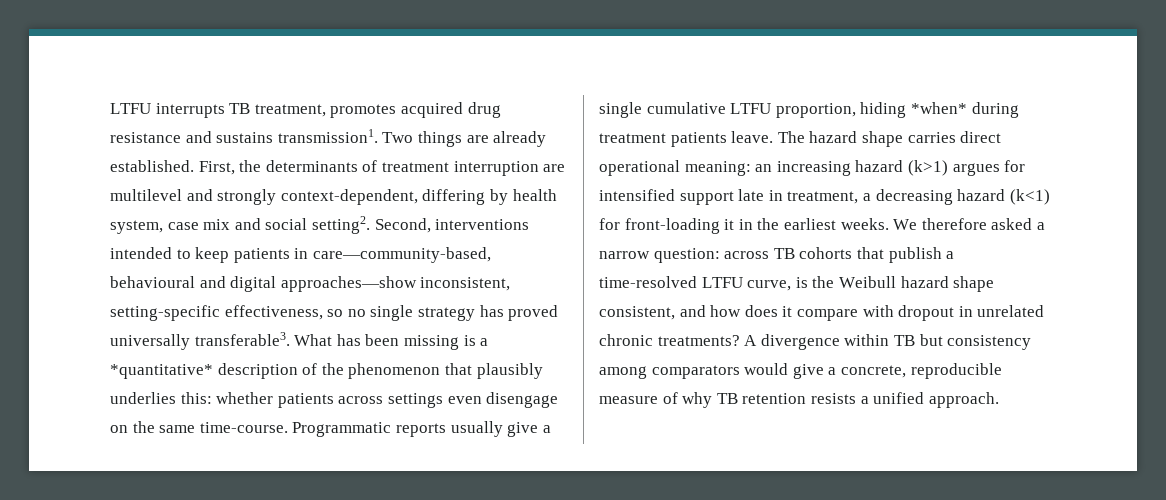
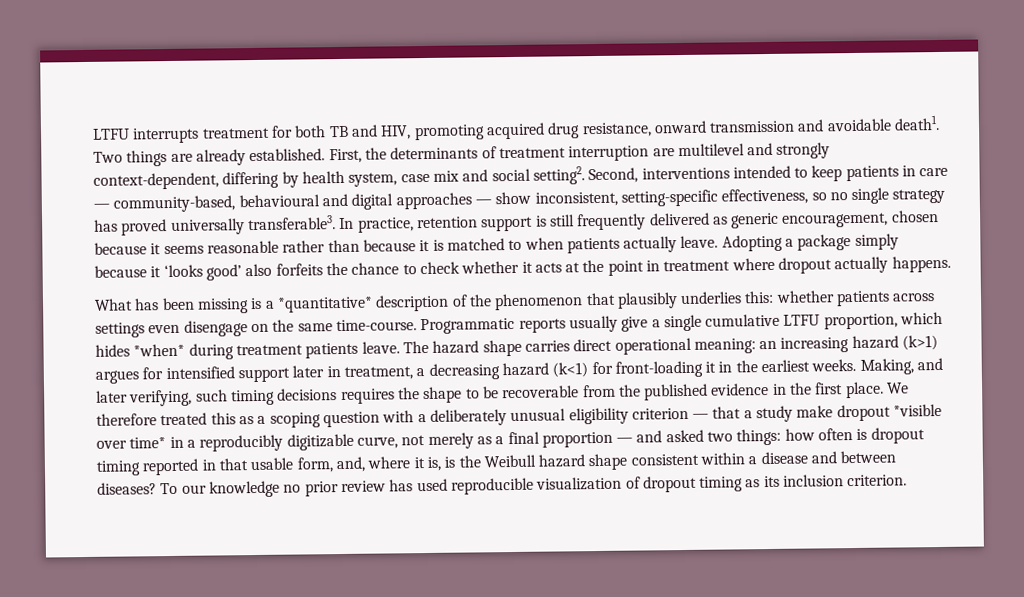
- LTFU interrupts TB treatment, promotes acquired drug resistance and sustains transmission1.
+ LTFU interrupts treatment for both TB and HIV, promoting acquired drug resistance, onward transmission and avoidable death1.
- Second, interventions intended to keep patients in care—community-based, behavioural and digital approaches—show inconsistent, setting-specific effectiveness, so no single strategy has proved universally transferable3. What has been missing is a *quantitative* description of the phenomenon that plausibly underlies this: whether patients across settings even disengage on the same time-course.
+ Second, interventions intended to keep patients in care — community-based, behavioural and digital approaches — show inconsistent, setting-specific effectiveness, so no single strategy has proved universally transferable3. In practice, retention support is still frequently delivered as generic encouragement, chosen because it seems reasonable rather than because it is matched to when patients actually leave. Adopting a package simply because it ‘looks good’ also forfeits the chance to check whether it acts at the point in treatment where dropout actually happens.
+ What has been missing is a *quantitative* description of the phenomenon that plausibly underlies this: whether patients across settings even disengage on the same time-course.
- Programmatic reports usually give a single cumulative LTFU proportion, hiding *when* during treatment patients leave.
+ Programmatic reports usually give a single cumulative LTFU proportion, which hides *when* during treatment patients leave.
- The hazard shape carries direct operational meaning: an increasing hazard (k>1) argues for intensified support late in treatment, a decreasing hazard (k<1) for front-loading it in the earliest weeks.
+ The hazard shape carries direct operational meaning: an increasing hazard (k>1) argues for intensified support later in treatment, a decreasing hazard (k<1) for front-loading it in the earliest weeks.
- We therefore asked a narrow question: across TB cohorts that publish a time-resolved LTFU curve, is the Weibull hazard shape consistent, and how does it compare with dropout in unrelated chronic treatments? A divergence within TB but consistency among comparators would give a concrete, reproducible measure of why TB retention resists a unified approach.
+ Making, and later verifying, such timing decisions requires the shape to be recoverable from the published evidence in the first place. We therefore treated this as a scoping question with a deliberately unusual eligibility criterion — that a study make dropout *visible over time* in a reproducibly digitizable curve, not merely as a final proportion — and asked two things: how often is dropout timing reported in that usable form, and, where it is, is the Weibull hazard shape consistent within a disease and between diseases? To our knowledge no prior review has used reproducible visualization of dropout timing as its inclusion criterion.

